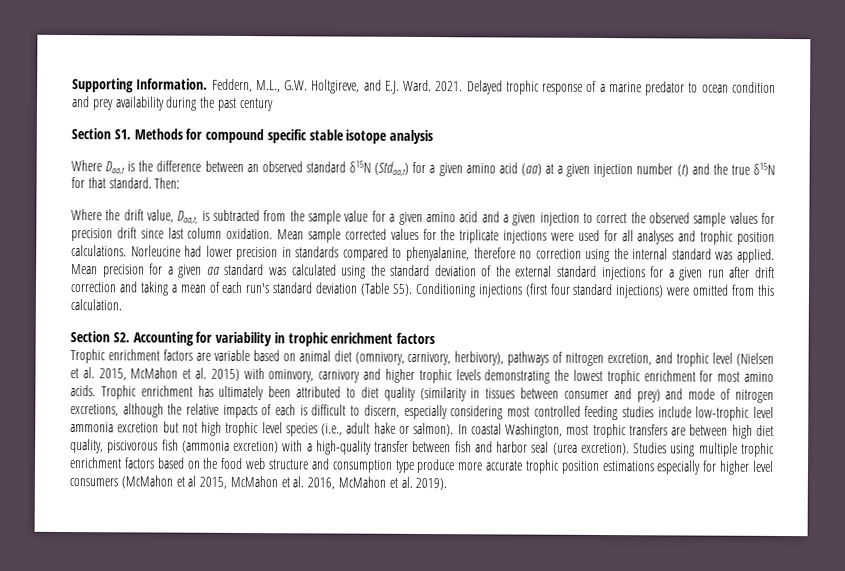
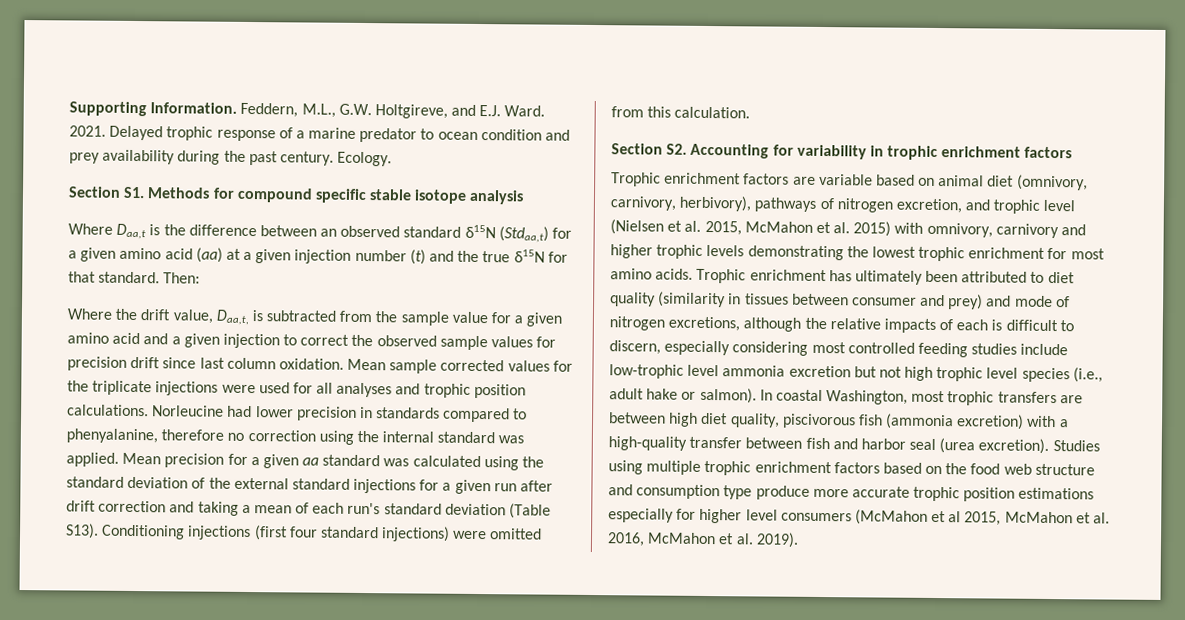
- Delayed trophic response of a marine predator to ocean condition and prey availability during the past century
+ Delayed trophic response of a marine predator to ocean condition and prey availability during the past century. Ecology.
- Mean precision for a given aa standard was calculated using the standard deviation of the external standard injections for a given run after drift correction and taking a mean of each run's standard deviation (Table S5). Conditioning injections (first four standard injections) were omitted from this calculation.
+ Mean precision for a given aa standard was calculated using the standard deviation of the external standard injections for a given run after drift correction and taking a mean of each run's standard deviation (Table S13). Conditioning injections (first four standard injections) were omitted from this calculation.
- Trophic enrichment factors are variable based on animal diet (omnivory, carnivory, herbivory), pathways of nitrogen excretion, and trophic level (Nielsen et al. 2015, McMahon et al. 2015) with ominvory, carnivory and higher trophic levels demonstrating the lowest trophic enrichment for most amino acids.
+ Trophic enrichment factors are variable based on animal diet (omnivory, carnivory, herbivory), pathways of nitrogen excretion, and trophic level (Nielsen et al. 2015, McMahon et al. 2015) with omnivory, carnivory and higher trophic levels demonstrating the lowest trophic enrichment for most amino acids.

